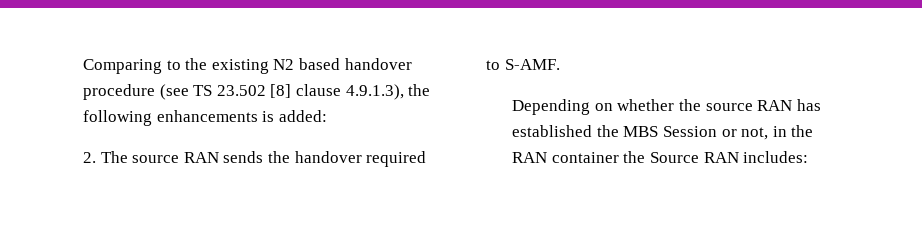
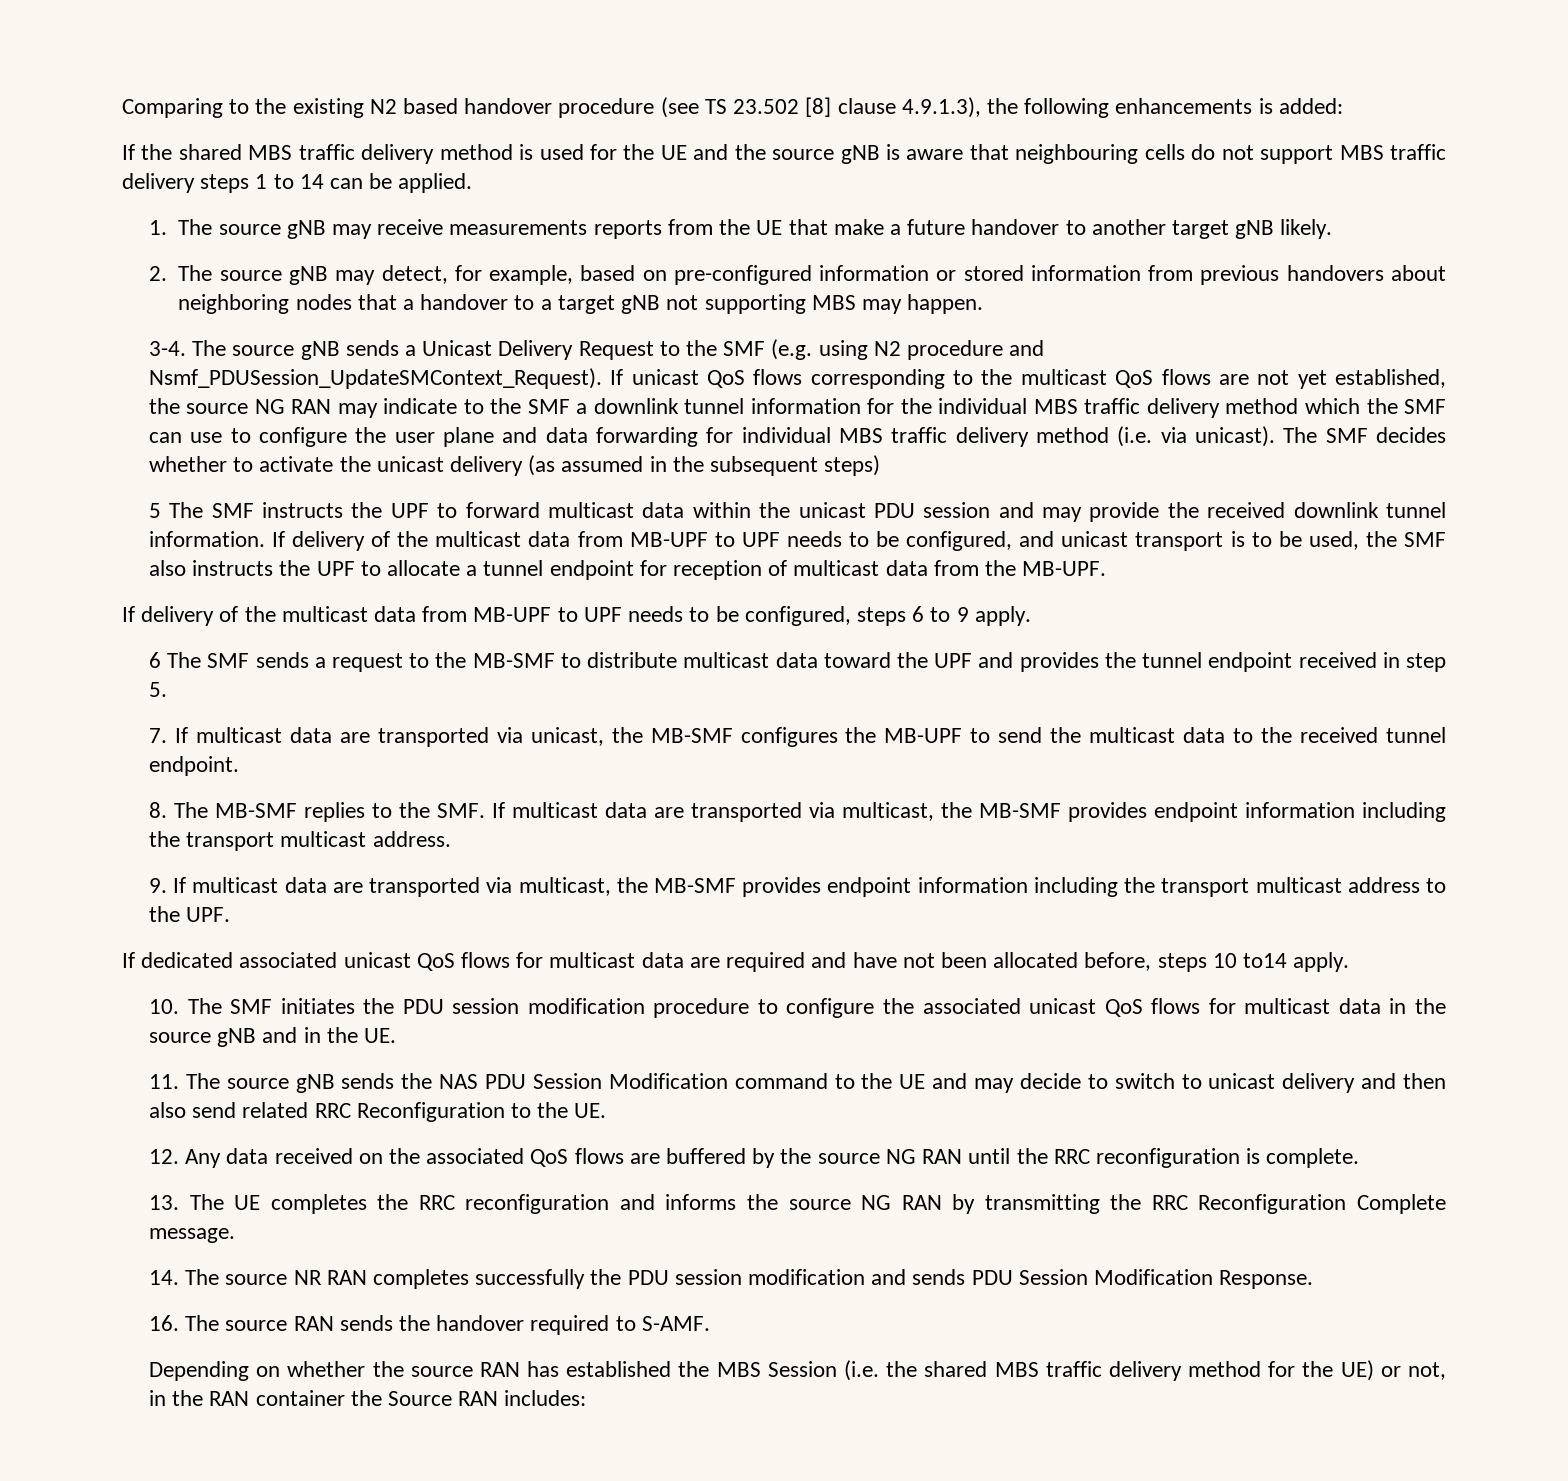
- 2. The source RAN sends the handover required to S-AMF.
+ If the shared MBS traffic delivery method is used for the UE and the source gNB is aware that neighbouring cells do not support MBS traffic delivery steps 1 to 14 can be applied.
+ 1. The source gNB may receive measurements reports from the UE that make a future handover to another target gNB likely.
+ 2. The source gNB may detect, for example, based on pre-configured information or stored information from previous handovers about neighboring nodes that a handover to a target gNB not supporting MBS may happen.
+ 3-4. The source gNB sends a Unicast Delivery Request to the SMF (e.g. using N2 procedure and Nsmf_PDUSession_UpdateSMContext_Request). If unicast QoS flows corresponding to the multicast QoS flows are not yet established, the source NG RAN may indicate to the SMF a downlink tunnel information for the individual MBS traffic delivery method which the SMF can use to configure the user plane and data forwarding for individual MBS traffic delivery method (i.e. via unicast). The SMF decides whether to activate the unicast delivery (as assumed in the subsequent steps)
+ 5 The SMF instructs the UPF to forward multicast data within the unicast PDU session and may provide the received downlink tunnel information. If delivery of the multicast data from MB-UPF to UPF needs to be configured, and unicast transport is to be used, the SMF also instructs the UPF to allocate a tunnel endpoint for reception of multicast data from the MB-UPF.
+ If delivery of the multicast data from MB-UPF to UPF needs to be configured, steps 6 to 9 apply.
+ 6 The SMF sends a request to the MB-SMF to distribute multicast data toward the UPF and provides the tunnel endpoint received in step 5.
+ 7. If multicast data are transported via unicast, the MB-SMF configures the MB-UPF to send the multicast data to the received tunnel endpoint.
+ 8. The MB-SMF replies to the SMF. If multicast data are transported via multicast, the MB-SMF provides endpoint information including the transport multicast address.
+ 9. If multicast data are transported via multicast, the MB-SMF provides endpoint information including the transport multicast address to the UPF.
+ If dedicated associated unicast QoS flows for multicast data are required and have not been allocated before, steps 10 to14 apply.
+ 10. The SMF initiates the PDU session modification procedure to configure the associated unicast QoS flows for multicast data in the source gNB and in the UE.
+ 11. The source gNB sends the NAS PDU Session Modification command to the UE and may decide to switch to unicast delivery and then also send related RRC Reconfiguration to the UE.
+ 12. Any data received on the associated QoS flows are buffered by the source NG RAN until the RRC reconfiguration is complete.
+ 13. The UE completes the RRC reconfiguration and informs the source NG RAN by transmitting the RRC Reconfiguration Complete message.
+ 14. The source NR RAN completes successfully the PDU session modification and sends PDU Session Modification Response.
+ 16. The source RAN sends the handover required to S-AMF.
- Depending on whether the source RAN has established the MBS Session or not, in the RAN container the Source RAN includes:
+ Depending on whether the source RAN has established the MBS Session (i.e. the shared MBS traffic delivery method for the UE) or not, in the RAN container the Source RAN includes:

